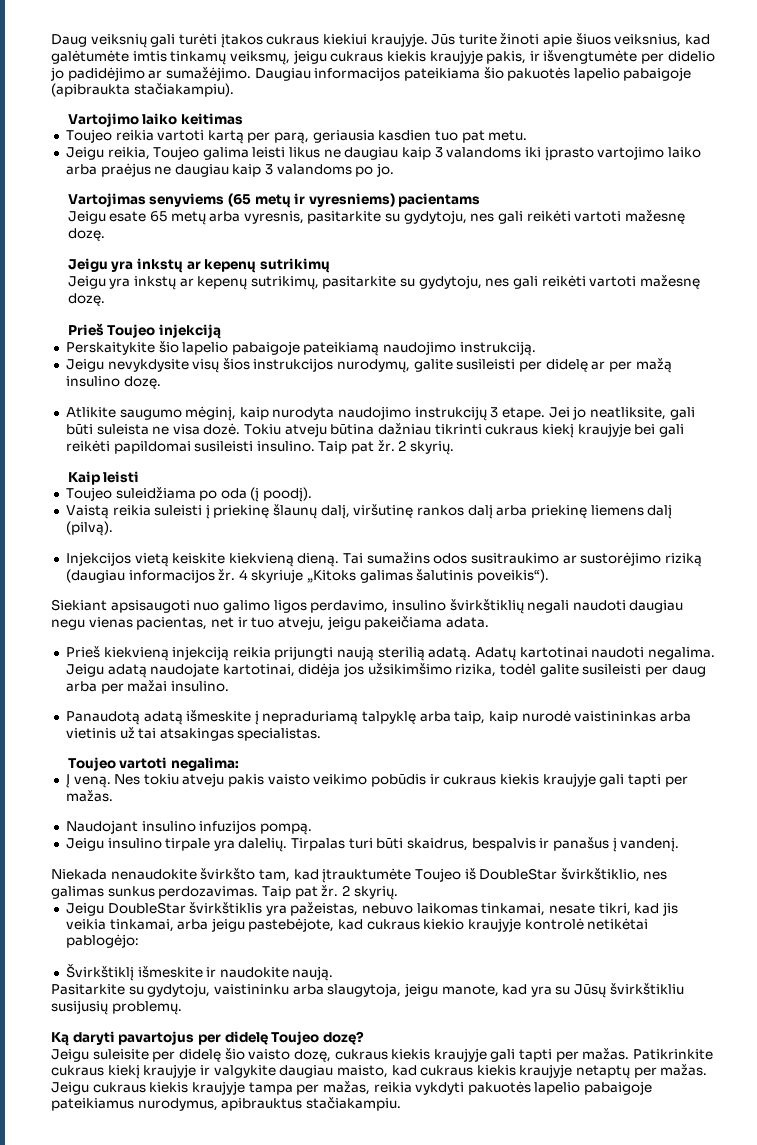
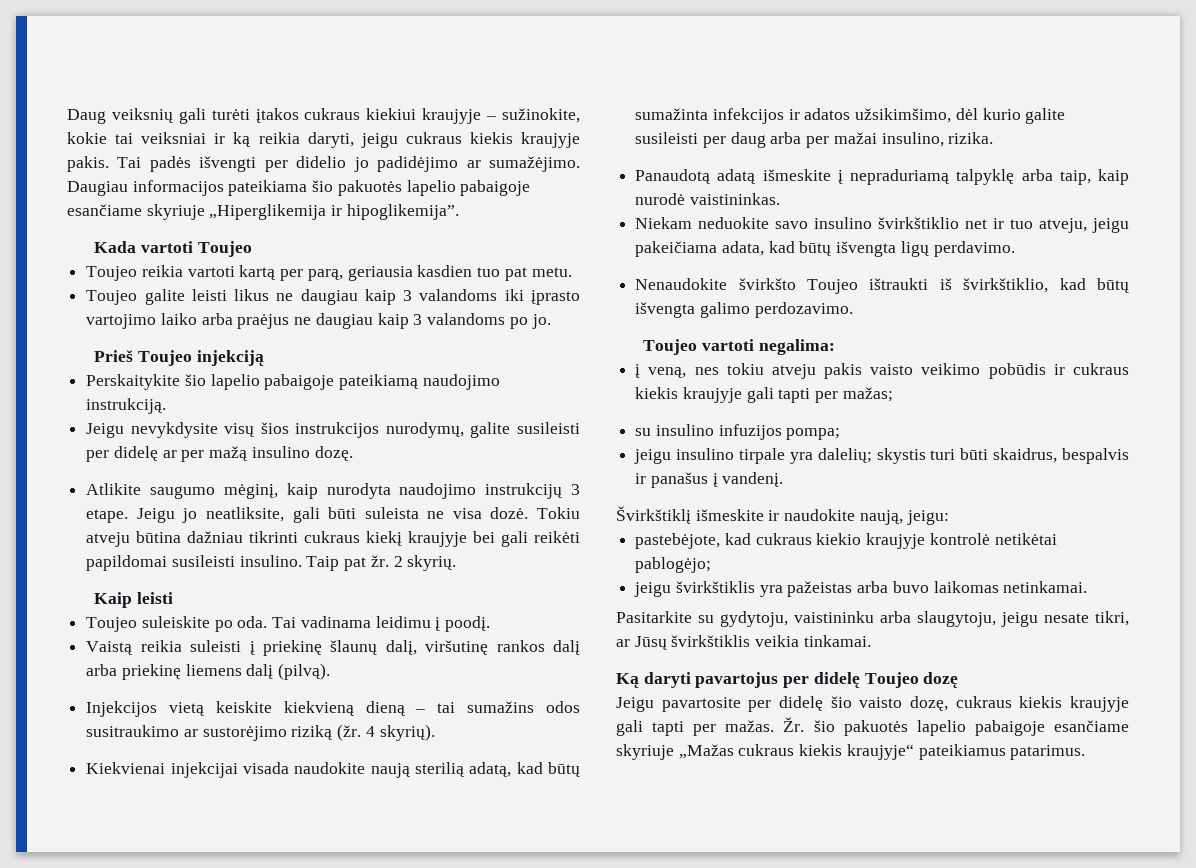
- Daug veiksnių gali turėti įtakos cukraus kiekiui kraujyje. Jūs turite žinoti apie šiuos veiksnius, kad galėtumėte imtis tinkamų veiksmų, jeigu cukraus kiekis kraujyje pakis, ir išvengtumėte per didelio jo padidėjimo ar sumažėjimo.
+ Daug veiksnių gali turėti įtakos cukraus kiekiui kraujyje – sužinokite, kokie tai veiksniai ir ką reikia daryti, jeigu cukraus kiekis kraujyje pakis. Tai padės išvengti per didelio jo padidėjimo ar sumažėjimo.
- Daugiau informacijos pateikiama šio pakuotės lapelio pabaigoje (apibraukta stačiakampiu).
- Vartojimo laiko keitimas
+ Daugiau informacijos pateikiama šio pakuotės lapelio pabaigoje esančiame skyriuje „Hiperglikemija ir hipoglikemija”.
+ Kada vartoti Toujeo
- Jeigu reikia, Toujeo galima leisti likus ne daugiau kaip 3 valandoms iki įprasto vartojimo laiko arba praėjus ne daugiau kaip 3 valandoms po jo.
+ Toujeo galite leisti likus ne daugiau kaip 3 valandoms iki įprasto vartojimo laiko arba praėjus ne daugiau kaip 3 valandoms po jo.
- Vartojimas senyviems (65 metų ir vyresniems) pacientams
- Jeigu esate 65 metų arba vyresnis, pasitarkite su gydytoju, nes gali reikėti vartoti mažesnę dozę.
- Jeigu yra inkstų ar kepenų sutrikimų
- Jeigu yra inkstų ar kepenų sutrikimų, pasitarkite su gydytoju, nes gali reikėti vartoti mažesnę dozę.
- Jei jo neatliksite, gali būti suleista ne visa dozė.
+ Jeigu jo neatliksite, gali būti suleista ne visa dozė.
- Toujeo suleidžiama po oda (į poodį).
+ Toujeo suleiskite po oda. Tai vadinama leidimu į poodį.
- Injekcijos vietą keiskite kiekvieną dieną. Tai sumažins odos susitraukimo ar sustorėjimo riziką (daugiau informacijos žr. 4 skyriuje „Kitoks galimas šalutinis poveikis“).
- Siekiant apsisaugoti nuo galimo ligos perdavimo, insulino švirkštiklių negali naudoti daugiau negu vienas pacientas, net ir tuo atveju, jeigu pakeičiama adata.
- Prieš kiekvieną injekciją reikia prijungti naują sterilią adatą. Adatų kartotinai naudoti negalima. Jeigu adatą naudojate kartotinai, didėja jos užsikimšimo rizika, todėl galite susileisti per daug arba per mažai insulino.
+ Injekcijos vietą keiskite kiekvieną dieną – tai sumažins odos susitraukimo ar sustorėjimo riziką (žr. 4 skyrių).
+ Kiekvienai injekcijai visada naudokite naują sterilią adatą, kad būtų sumažinta infekcijos ir adatos užsikimšimo, dėl kurio galite susileisti per daug arba per mažai insulino, rizika.
- Panaudotą adatą išmeskite į nepraduriamą talpyklę arba taip, kaip nurodė vaistininkas arba vietinis už tai atsakingas specialistas.
+ Panaudotą adatą išmeskite į nepraduriamą talpyklę arba taip, kaip nurodė vaistininkas.
+ Niekam neduokite savo insulino švirkštiklio net ir tuo atveju, jeigu pakeičiama adata, kad būtų išvengta ligų perdavimo.
+ Nenaudokite švirkšto Toujeo ištraukti iš švirkštiklio, kad būtų išvengta galimo perdozavimo.
- Į veną. Nes tokiu atveju pakis vaisto veikimo pobūdis ir cukraus kiekis kraujyje gali tapti per mažas.
- Naudojant insulino infuzijos pompą.
- Jeigu insulino tirpale yra dalelių. Tirpalas turi būti skaidrus, bespalvis ir panašus į vandenį.
+ į veną, nes tokiu atveju pakis vaisto veikimo pobūdis ir cukraus kiekis kraujyje gali tapti per mažas;
+ su insulino infuzijos pompa;
+ jeigu insulino tirpale yra dalelių; skystis turi būti skaidrus, bespalvis ir panašus į vandenį.
- Niekada nenaudokite švirkšto tam, kad įtrauktumėte Toujeo iš DoubleStar švirkštiklio, nes galimas sunkus perdozavimas. Taip pat žr. 2 skyrių.
- Jeigu DoubleStar švirkštiklis yra pažeistas, nebuvo laikomas tinkamai, nesate tikri, kad jis veikia tinkamai, arba jeigu pastebėjote, kad cukraus kiekio kraujyje kontrolė netikėtai pablogėjo:
- Švirkštiklį išmeskite ir naudokite naują.
+ Švirkštiklį išmeskite ir naudokite naują, jeigu:
+ pastebėjote, kad cukraus kiekio kraujyje kontrolė netikėtai pablogėjo;
+ jeigu švirkštiklis yra pažeistas arba buvo laikomas netinkamai.
- Pasitarkite su gydytoju, vaistininku arba slaugytoja, jeigu manote, kad yra su Jūsų švirkštikliu susijusių problemų.
+ Pasitarkite su gydytoju, vaistininku arba slaugytoju, jeigu nesate tikri, ar Jūsų švirkštiklis veikia tinkamai.
- Ką daryti pavartojus per didelę Toujeo dozę?
- Jeigu suleisite per didelę šio vaisto dozę, cukraus kiekis kraujyje gali tapti per mažas.
+ Ką daryti pavartojus per didelę Toujeo dozę
+ Jeigu pavartosite per didelę šio vaisto dozę, cukraus kiekis kraujyje gali tapti per mažas.
- Patikrinkite cukraus kiekį kraujyje ir valgykite daugiau maisto, kad cukraus kiekis kraujyje netaptų per mažas. Jeigu cukraus kiekis kraujyje tampa per mažas, reikia vykdyti pakuotės lapelio pabaigoje pateikiamus nurodymus, apibrauktus stačiakampiu.
+ Žr. šio pakuotės lapelio pabaigoje esančiame skyriuje „Mažas cukraus kiekis kraujyje“ pateikiamus patarimus.

